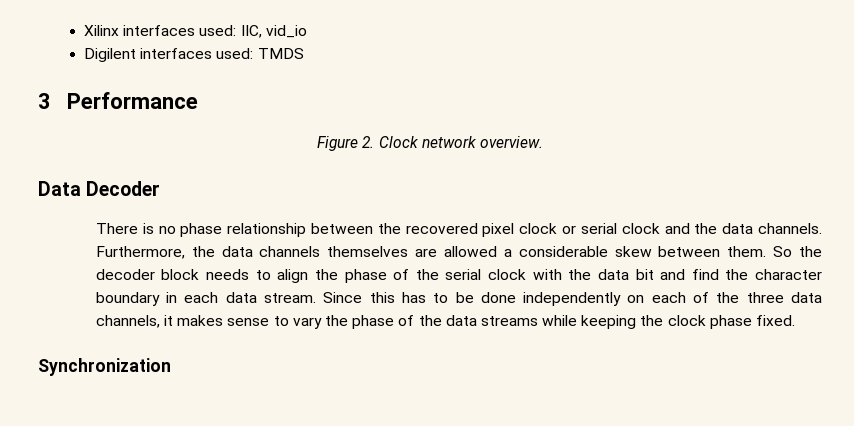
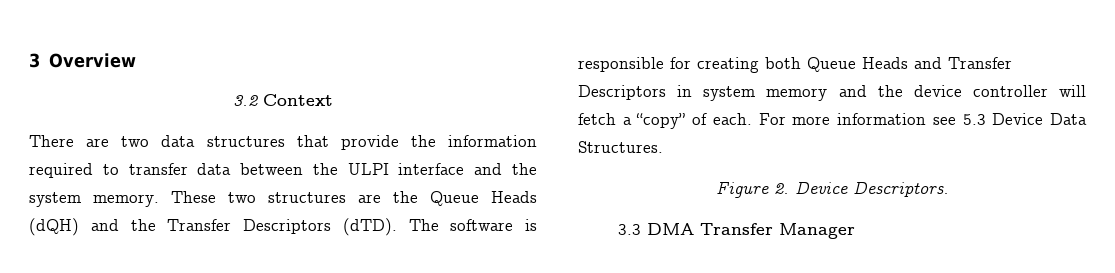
- Xilinx interfaces used: IIC, vid_io
- Digilent interfaces used: TMDS
- 3 Performance
- Figure 2. Clock network overview.
- Data Decoder
- There is no phase relationship between the recovered pixel clock or serial clock and the data channels. Furthermore, the data channels themselves are allowed a considerable skew between them. So the decoder block needs to align the phase of the serial clock with the data bit and find the character boundary in each data stream. Since this has to be done independently on each of the three data channels, it makes sense to vary the phase of the data streams while keeping the clock phase fixed.
- Synchronization
+ 3 Overview
+ 3.2 Context
+ There are two data structures that provide the information required to transfer data between the ULPI interface and the system memory. These two structures are the Queue Heads (dQH) and the Transfer Descriptors (dTD). The software is responsible for creating both Queue Heads and Transfer Descriptors in system memory and the device controller will fetch a “copy” of each. For more information see 5.3 Device Data Structures.
+ Figure 2. Device Descriptors.
+ 3.3 DMA Transfer Manager

